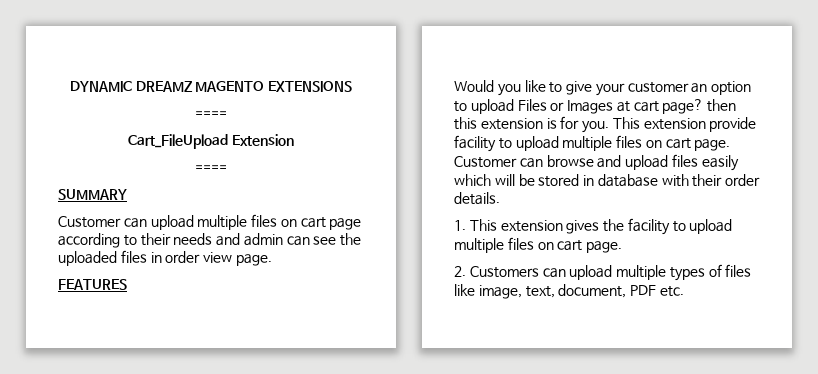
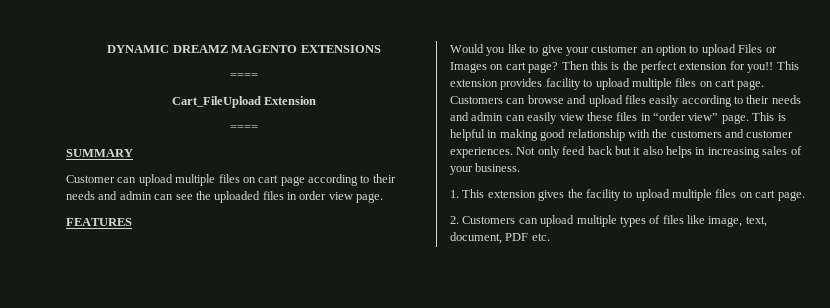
- Would you like to give your customer an option to upload Files or Images at cart page? then this extension is for you. This extension provide facility to upload multiple files on cart page. Customer can browse and upload files easily which will be stored in database with their order details.
+ Would you like to give your customer an option to upload Files or Images on cart page? Then this is the perfect extension for you!! This extension provides facility to upload multiple files on cart page. Customers can browse and upload files easily according to their needs and admin can easily view these files in “order view” page. This is helpful in making good relationship with the customers and customer experiences. Not only feed back but it also helps in increasing sales of your business.

